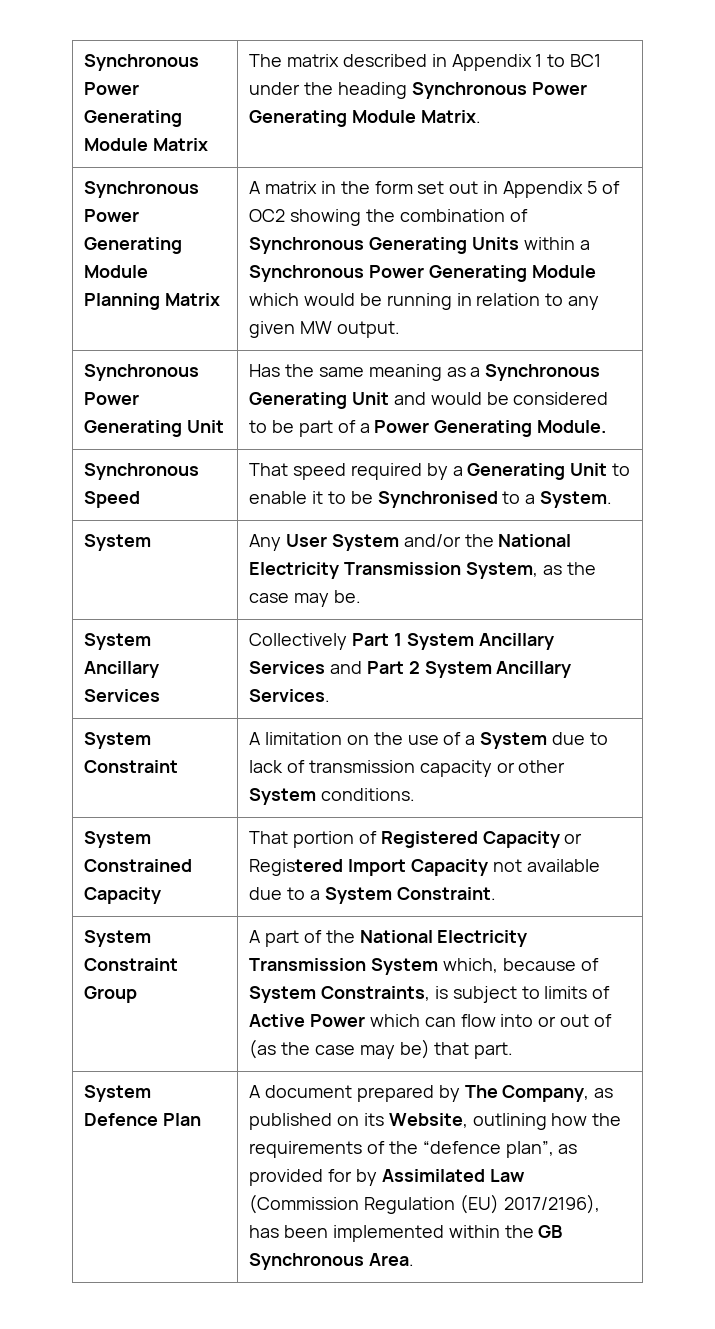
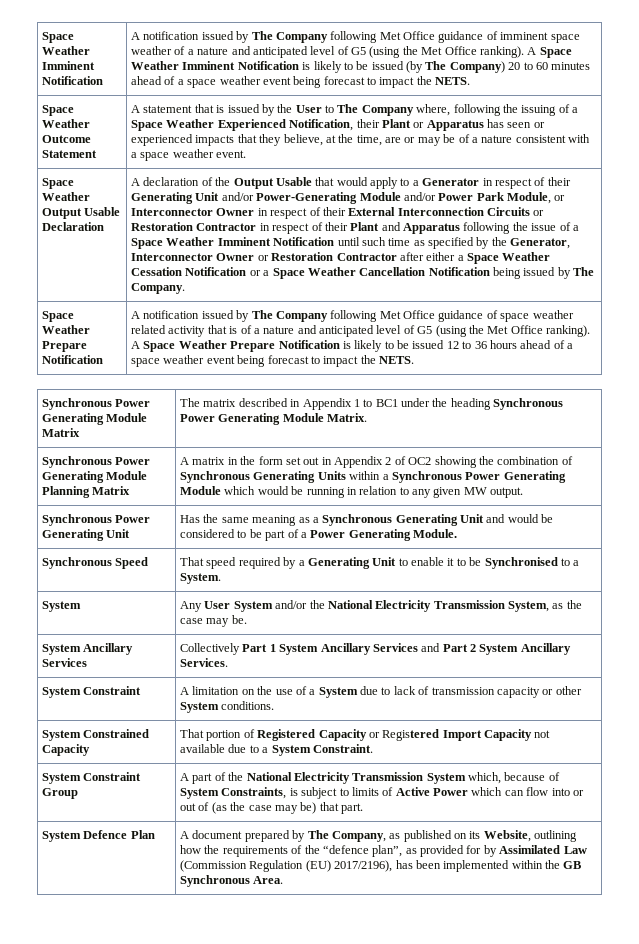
+ Space Weather Imminent Notification | A notification issued by The Company following Met Office guidance of imminent space weather of a nature and anticipated level of G5 (using the Met Office ranking). A Space Weather Imminent Notification is likely to be issued (by The Company) 20 to 60 minutes ahead of a space weather event being forecast to impact the NETS.
+ Space Weather Outcome Statement | A statement that is issued by the User to The Company where, following the issuing of a Space Weather Experienced Notification, their Plant or Apparatus has seen or experienced impacts that they believe, at the time, are or may be of a nature consistent with a space weather event.
+ Space Weather Output Usable Declaration | A declaration of the Output Usable that would apply to a Generator in respect of their Generating Unit and/or Power-Generating Module and/or Power Park Module, or Interconnector Owner in respect of their External Interconnection Circuits or Restoration Contractor in respect of their Plant and Apparatus following the issue of a Space Weather Imminent Notification until such time as specified by the Generator, Interconnector Owner or Restoration Contractor after either a Space Weather Cessation Notification or a Space Weather Cancellation Notification being issued by The Company.
+ Space Weather Prepare Notification | A notification issued by The Company following Met Office guidance of space weather related activity that is of a nature and anticipated level of G5 (using the Met Office ranking). A Space Weather Prepare Notification is likely to be issued 12 to 36 hours ahead of a space weather event being forecast to impact the NETS.
- A matrix in the form set out in Appendix 5 of OC2 showing the combination of Synchronous Generating Units within a Synchronous Power Generating Module which would be running in relation to any given MW output.
+ A matrix in the form set out in Appendix 2 of OC2 showing the combination of Synchronous Generating Units within a Synchronous Power Generating Module which would be running in relation to any given MW output.

